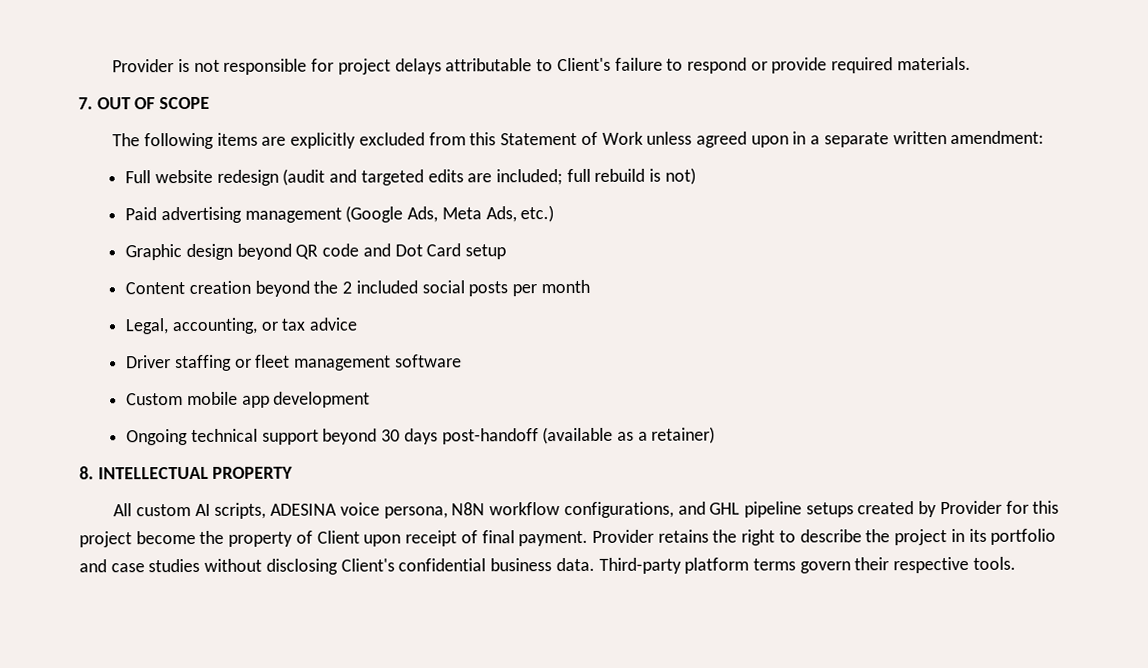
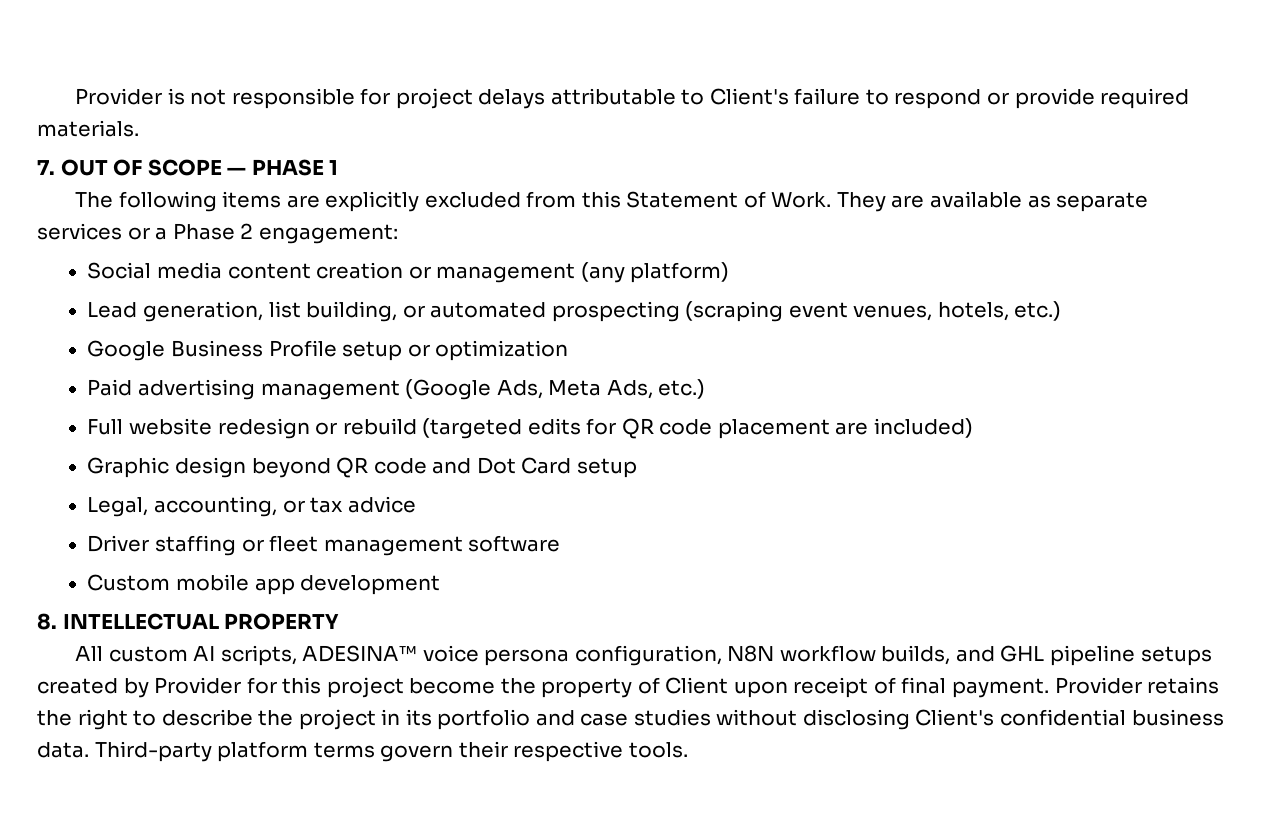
- 7. OUT OF SCOPE
+ 7. OUT OF SCOPE — PHASE 1
- The following items are explicitly excluded from this Statement of Work unless agreed upon in a separate written amendment:
- Full website redesign (audit and targeted edits are included; full rebuild is not)
+ The following items are explicitly excluded from this Statement of Work. They are available as separate services or a Phase 2 engagement:
+ Social media content creation or management (any platform)
+ Lead generation, list building, or automated prospecting (scraping event venues, hotels, etc.)
+ Google Business Profile setup or optimization
+ Full website redesign or rebuild (targeted edits for QR code placement are included)
- Content creation beyond the 2 included social posts per month
- Ongoing technical support beyond 30 days post-handoff (available as a retainer)
- All custom AI scripts, ADESINA voice persona, N8N workflow configurations, and GHL pipeline setups created by Provider for this project become the property of Client upon receipt of final payment.
+ All custom AI scripts, ADESINA™ voice persona configuration, N8N workflow builds, and GHL pipeline setups created by Provider for this project become the property of Client upon receipt of final payment.

